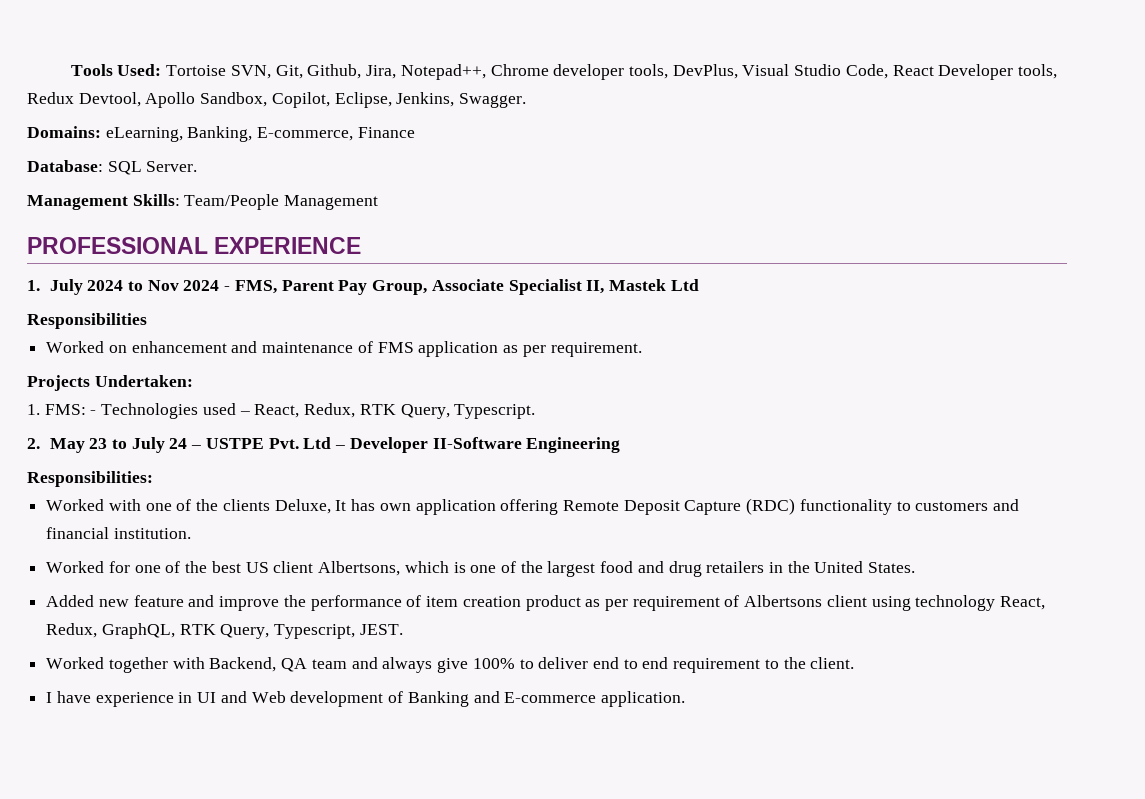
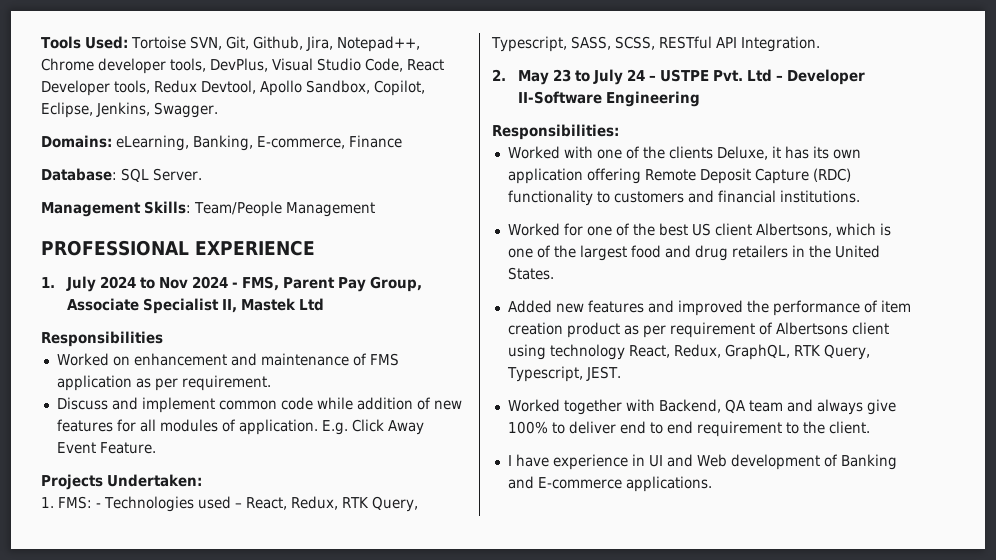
+ Discuss and implement common code while addition of new features for all modules of application. E.g. Click Away Event Feature.
- 1. FMS: - Technologies used – React, Redux, RTK Query, Typescript.
+ 1. FMS: - Technologies used – React, Redux, RTK Query, Typescript, SASS, SCSS, RESTful API Integration.
- Worked with one of the clients Deluxe, It has own application offering Remote Deposit Capture (RDC) functionality to customers and financial institution.
+ Worked with one of the clients Deluxe, it has its own application offering Remote Deposit Capture (RDC) functionality to customers and financial institutions.
- Added new feature and improve the performance of item creation product as per requirement of Albertsons client using technology React, Redux, GraphQL, RTK Query, Typescript, JEST.
+ Added new features and improved the performance of item creation product as per requirement of Albertsons client using technology React, Redux, GraphQL, RTK Query, Typescript, JEST.
- I have experience in UI and Web development of Banking and E-commerce application.
+ I have experience in UI and Web development of Banking and E-commerce applications.

